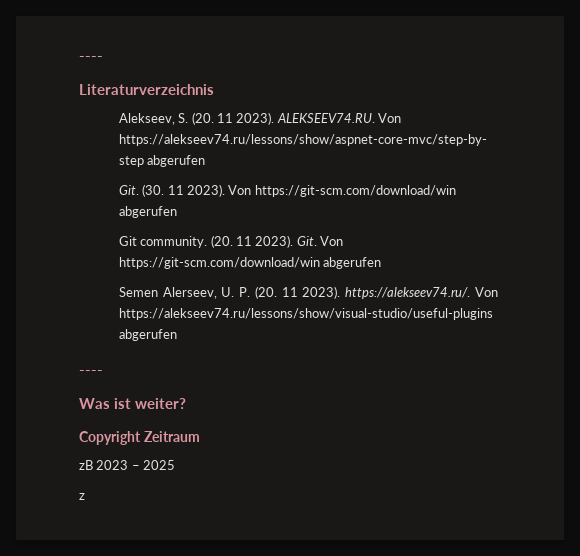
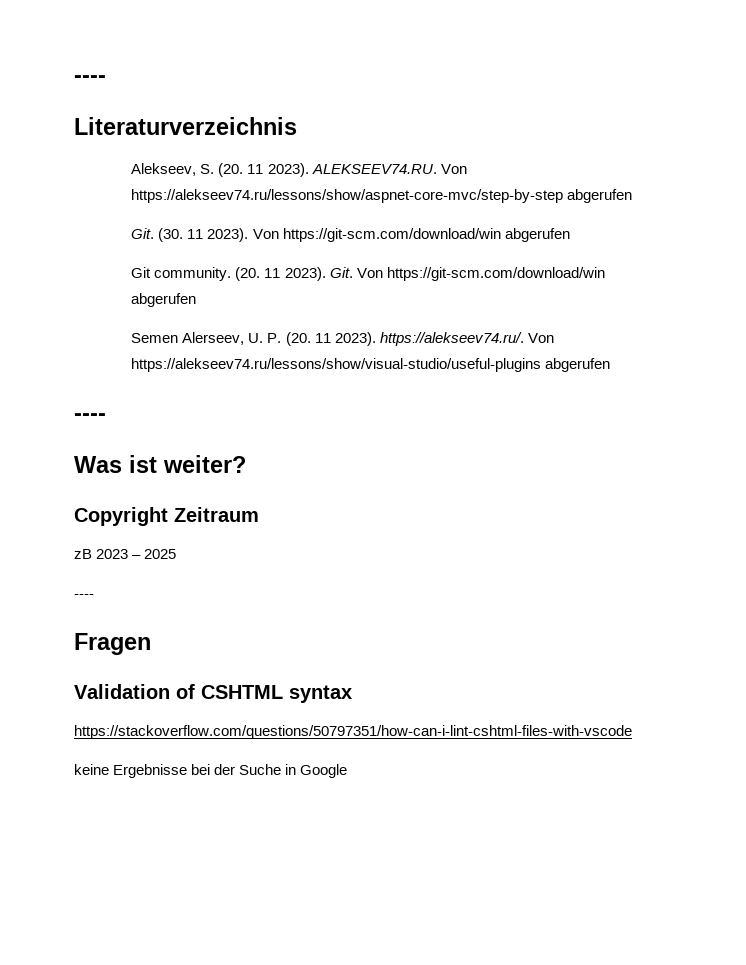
  zB 2023 – 2025
- z
+ ----
+ Fragen
+ Validation of CSHTML syntax
+ https://stackoverflow.com/questions/50797351/how-can-i-lint-cshtml-files-with-vscode
+ keine Ergebnisse bei der Suche in Google

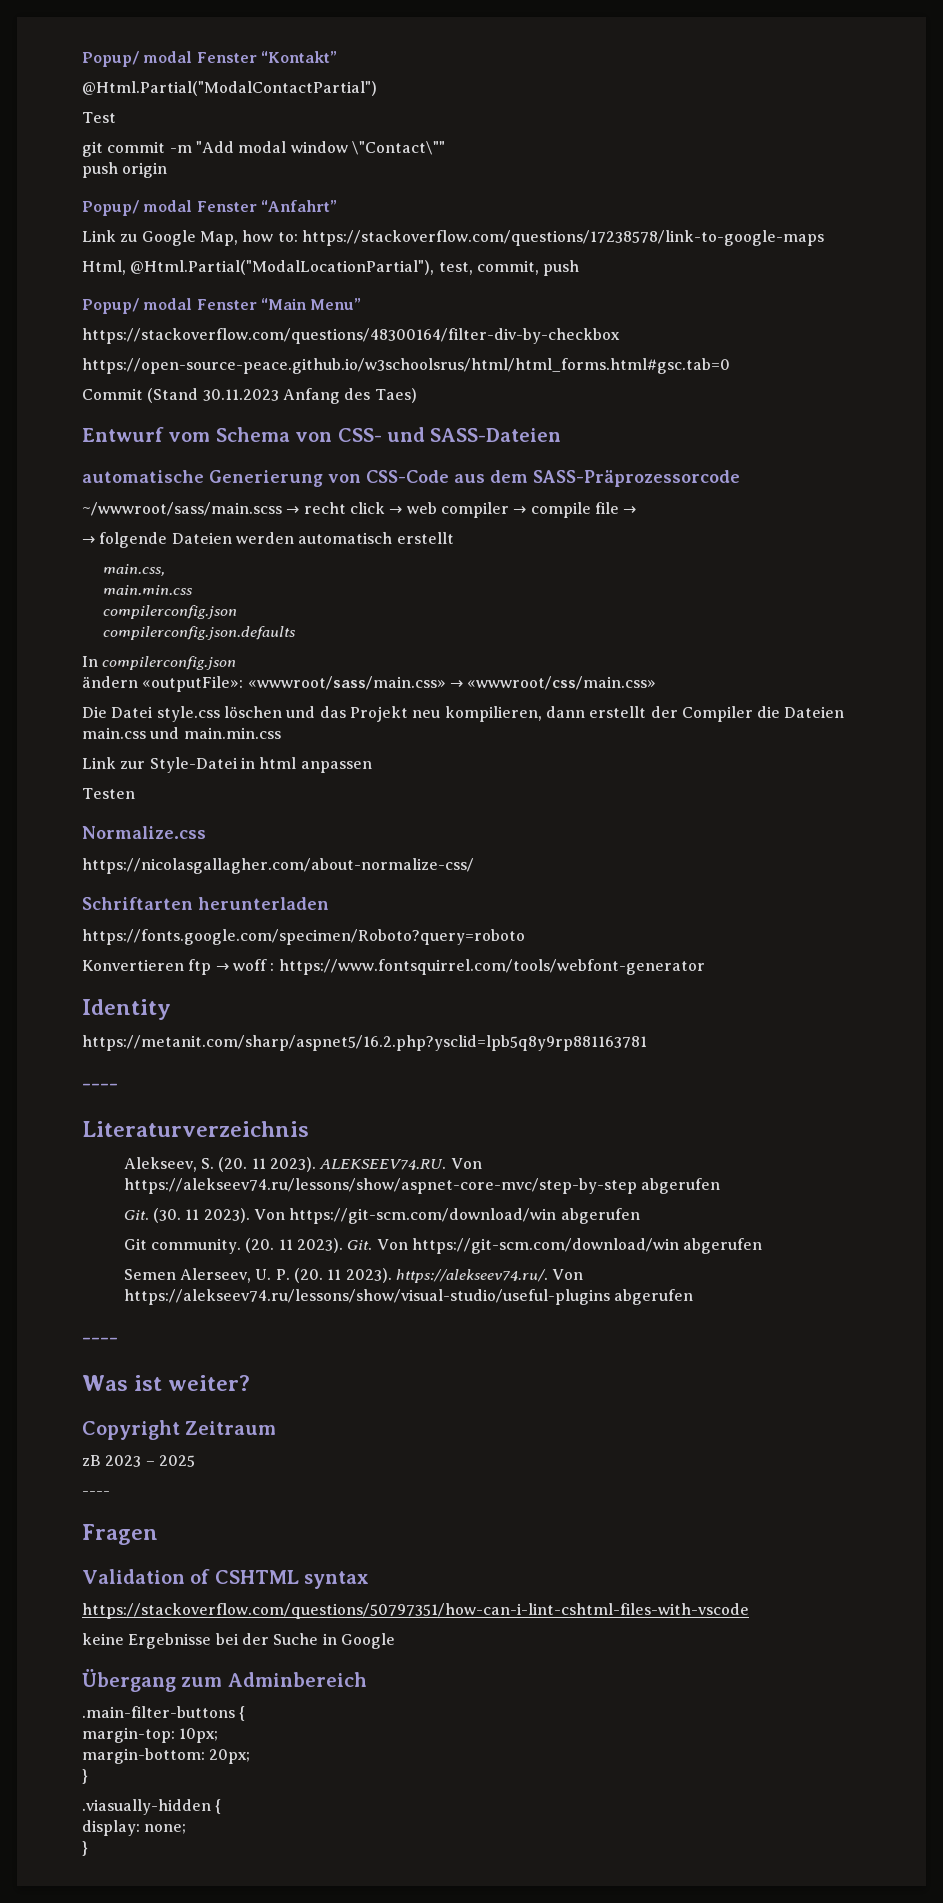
+ Popup/ modal Fenster “Kontakt”
+ @Html.Partial("ModalContactPartial")
+ Test
+ git commit -m "Add modal window \"Contact\""
+ push origin
+ Popup/ modal Fenster “Anfahrt”
+ Link zu Google Map, how to: https://stackoverflow.com/questions/17238578/link-to-google-maps
+ Html, @Html.Partial("ModalLocationPartial"), test, commit, push
+ Popup/ modal Fenster “Main Menu”
+ https://stackoverflow.com/questions/48300164/filter-div-by-checkbox
+ https://open-source-peace.github.io/w3schoolsrus/html/html_forms.html#gsc.tab=0
+ Commit (Stand 30.11.2023 Anfang des Taes)
+ Entwurf vom Schema von CSS- und SASS-Dateien
+ automatische Generierung von CSS-Code aus dem SASS-Präprozessorcode
+ ~/wwwroot/sass/main.scss → recht click → web compiler → compile file →
+ → folgende Dateien werden automatisch erstellt
+ main.css,
+ main.min.css
+ compilerconfig.json
+ compilerconfig.json.defaults
+ In compilerconfig.json
+ ändern «outputFile»: «wwwroot/sass/main.css» → «wwwroot/css/main.css»
+ Die Datei style.css löschen und das Projekt neu kompilieren, dann erstellt der Compiler die Dateien main.css und main.min.css
+ Link zur Style-Datei in html anpassen
+ Testen
+ Normalize.css
+ https://nicolasgallagher.com/about-normalize-css/
+ Schriftarten herunterladen
+ https://fonts.google.com/specimen/Roboto?query=roboto
+ Konvertieren ftp → woff : https://www.fontsquirrel.com/tools/webfont-generator
+ Identity
+ https://metanit.com/sharp/aspnet5/16.2.php?ysclid=lpb5q8y9rp881163781
+ Übergang zum Adminbereich
+ .main-filter-buttons {
+ margin-top: 10px;
+ margin-bottom: 20px;
+ }
+ .viasually-hidden {
+ display: none;
+ }

